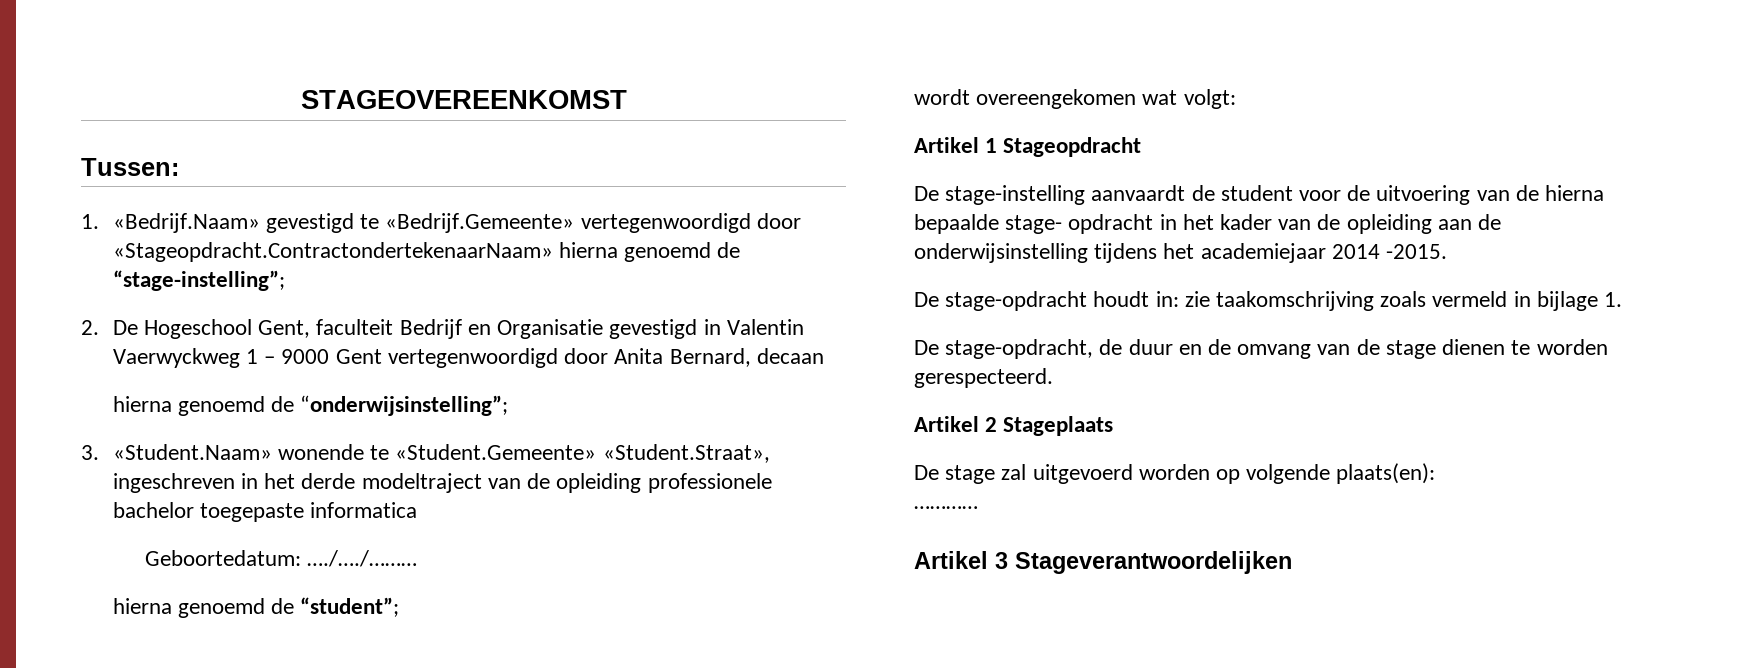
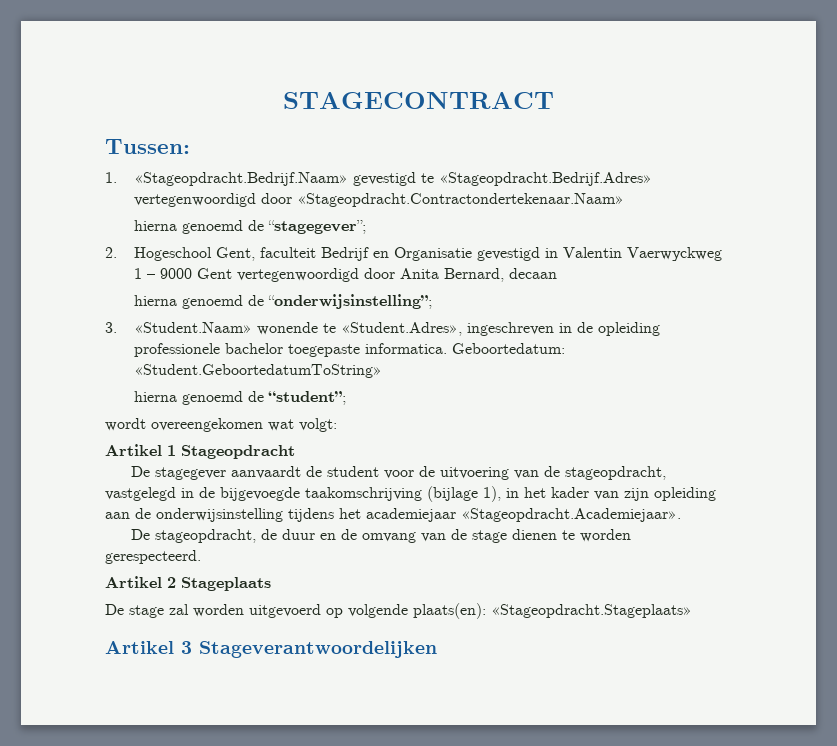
- STAGEOVEREENKOMST
+ STAGECONTRACT
- 1. «Bedrijf.Naam» gevestigd te «Bedrijf.Gemeente» vertegenwoordigd door «Stageopdracht.ContractondertekenaarNaam» hierna genoemd de “stage-instelling”;
+ 1. «Stageopdracht.Bedrijf.Naam» gevestigd te «Stageopdracht.Bedrijf.Adres» vertegenwoordigd door «Stageopdracht.Contractondertekenaar.Naam»
+ hierna genoemd de “stagegever”;
- 2. De Hogeschool Gent, faculteit Bedrijf en Organisatie gevestigd in Valentin Vaerwyckweg 1 – 9000 Gent vertegenwoordigd door Anita Bernard, decaan
+ 2. Hogeschool Gent, faculteit Bedrijf en Organisatie gevestigd in Valentin Vaerwyckweg 1 – 9000 Gent vertegenwoordigd door Anita Bernard, decaan
- 3. «Student.Naam» wonende te «Student.Gemeente» «Student.Straat», ingeschreven in het derde modeltraject van de opleiding professionele bachelor toegepaste informatica
- Geboortedatum: …./…./………
+ 3. «Student.Naam» wonende te «Student.Adres», ingeschreven in de opleiding professionele bachelor toegepaste informatica. Geboortedatum: «Student.GeboortedatumToString»
- De stage-instelling aanvaardt de student voor de uitvoering van de hierna bepaalde stage- opdracht in het kader van de opleiding aan de onderwijsinstelling tijdens het academiejaar 2014 -2015.
- De stage-opdracht houdt in: zie taakomschrijving zoals vermeld in bijlage 1.
- De stage-opdracht, de duur en de omvang van de stage dienen te worden gerespecteerd.
+ De stagegever aanvaardt de student voor de uitvoering van de stageopdracht, vastgelegd in de bijgevoegde taakomschrijving (bijlage 1), in het kader van zijn opleiding aan de onderwijsinstelling tijdens het academiejaar «Stageopdracht.Academiejaar».
+ De stageopdracht, de duur en de omvang van de stage dienen te worden gerespecteerd.
- De stage zal uitgevoerd worden op volgende plaats(en):
- …………
+ De stage zal worden uitgevoerd op volgende plaats(en): «Stageopdracht.Stageplaats»

